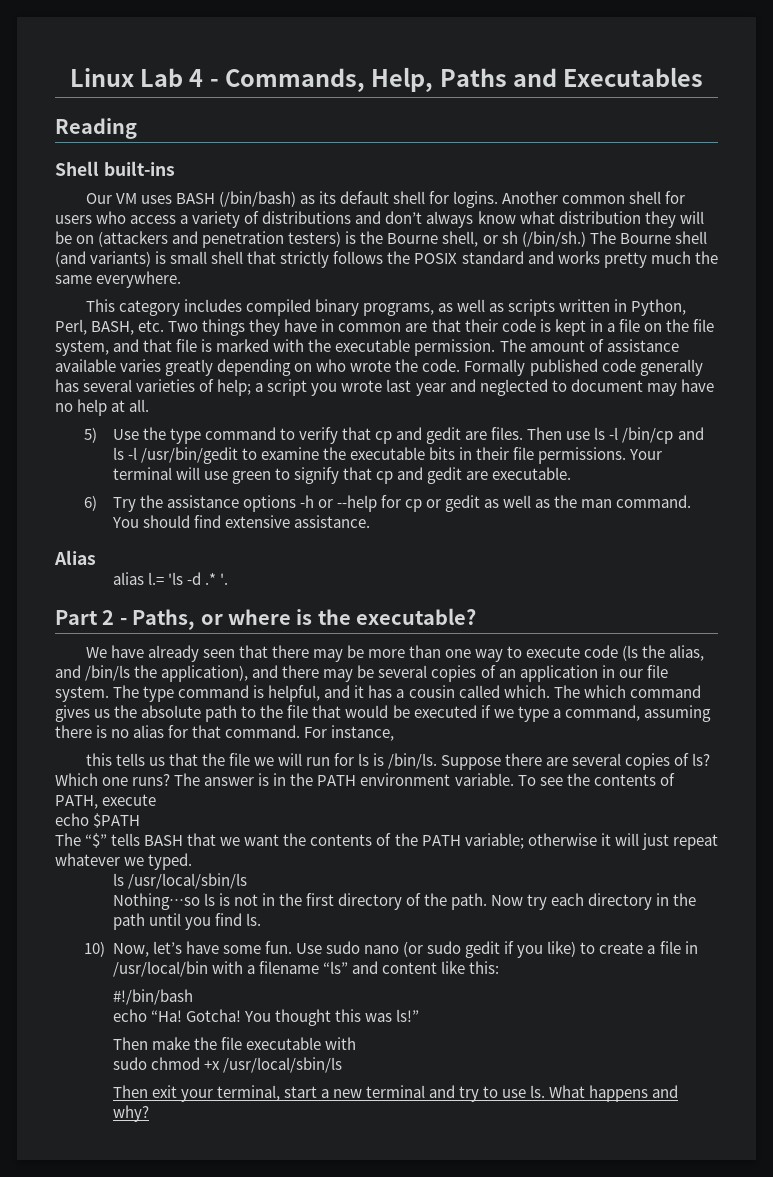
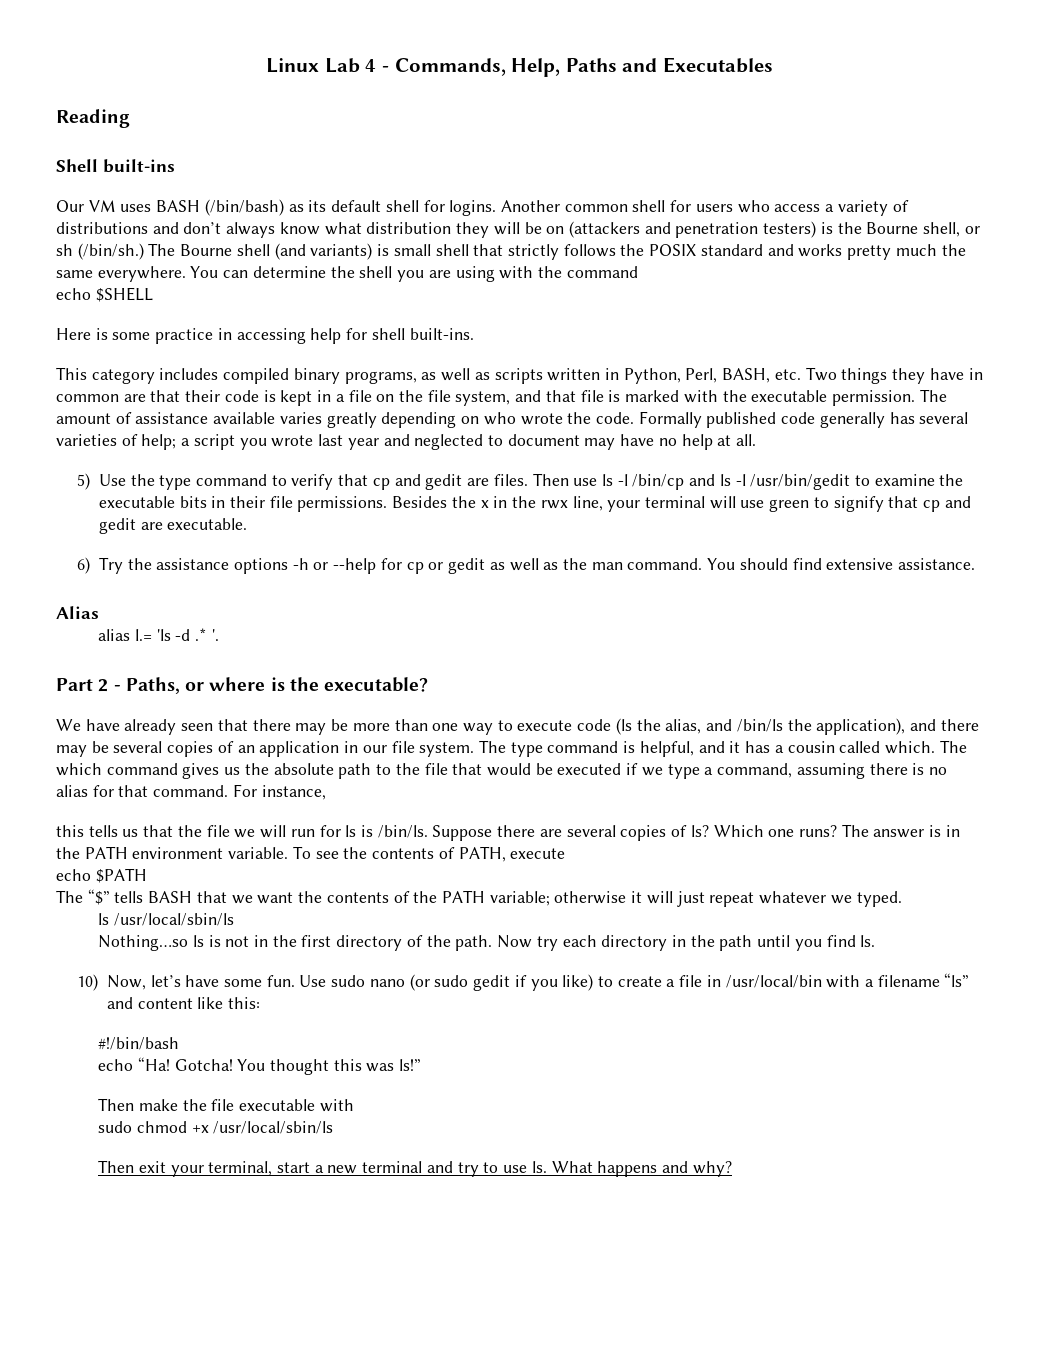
+ You can determine the shell you are using with the command
+ echo $SHELL
+ Here is some practice in accessing help for shell built-ins.
- Your terminal will use green to signify that cp and gedit are executable.
+ Besides the x in the rwx line, your terminal will use green to signify that cp and gedit are executable.

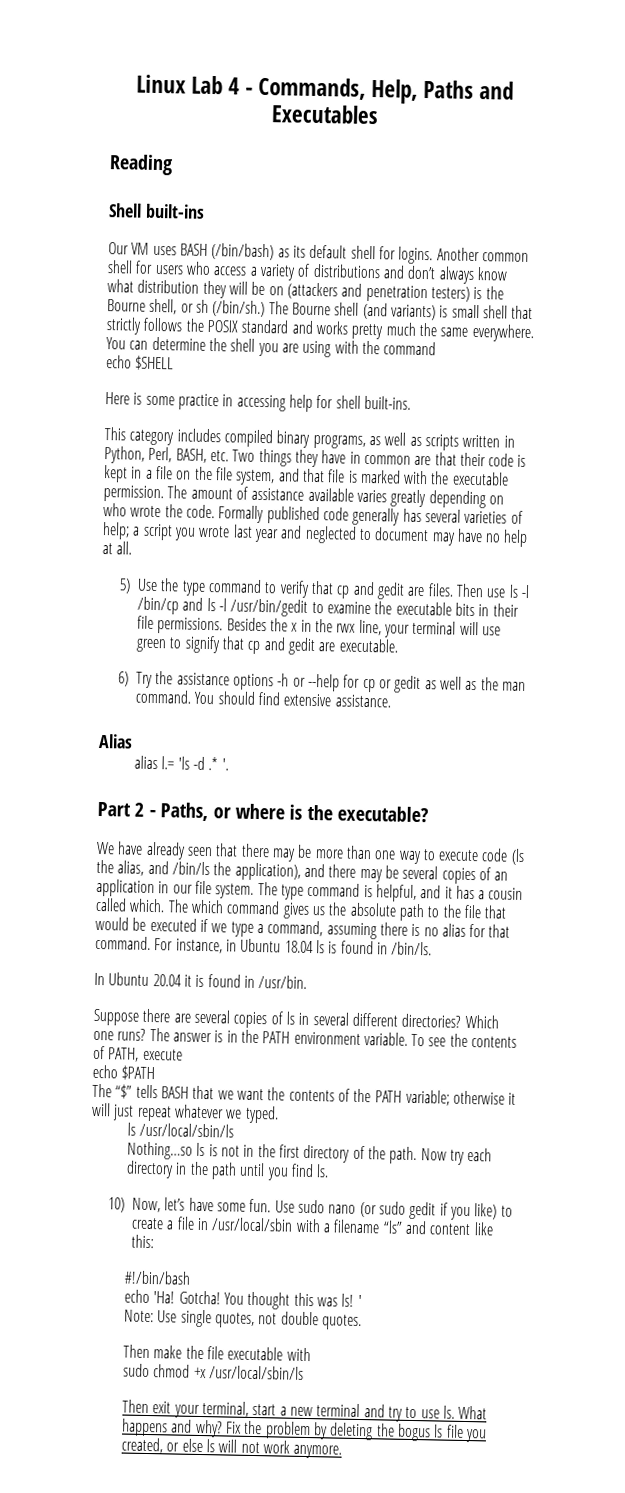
- For instance,
- this tells us that the file we will run for ls is /bin/ls. Suppose there are several copies of ls?
+ For instance, in Ubuntu 18.04 ls is found in /bin/ls.
+ In Ubuntu 20.04 it is found in /usr/bin.
+ Suppose there are several copies of ls in several different directories?
- Use sudo nano (or sudo gedit if you like) to create a file in /usr/local/bin with a filename “ls” and content like this:
+ Use sudo nano (or sudo gedit if you like) to create a file in /usr/local/sbin with a filename “ls” and content like this:
- echo “Ha!
+ echo 'Ha!
- You thought this was ls!”
+ You thought this was ls! '
+ Note: Use single quotes, not double quotes.
+ Fix the problem by deleting the bogus ls file you created, or else ls will not work anymore.

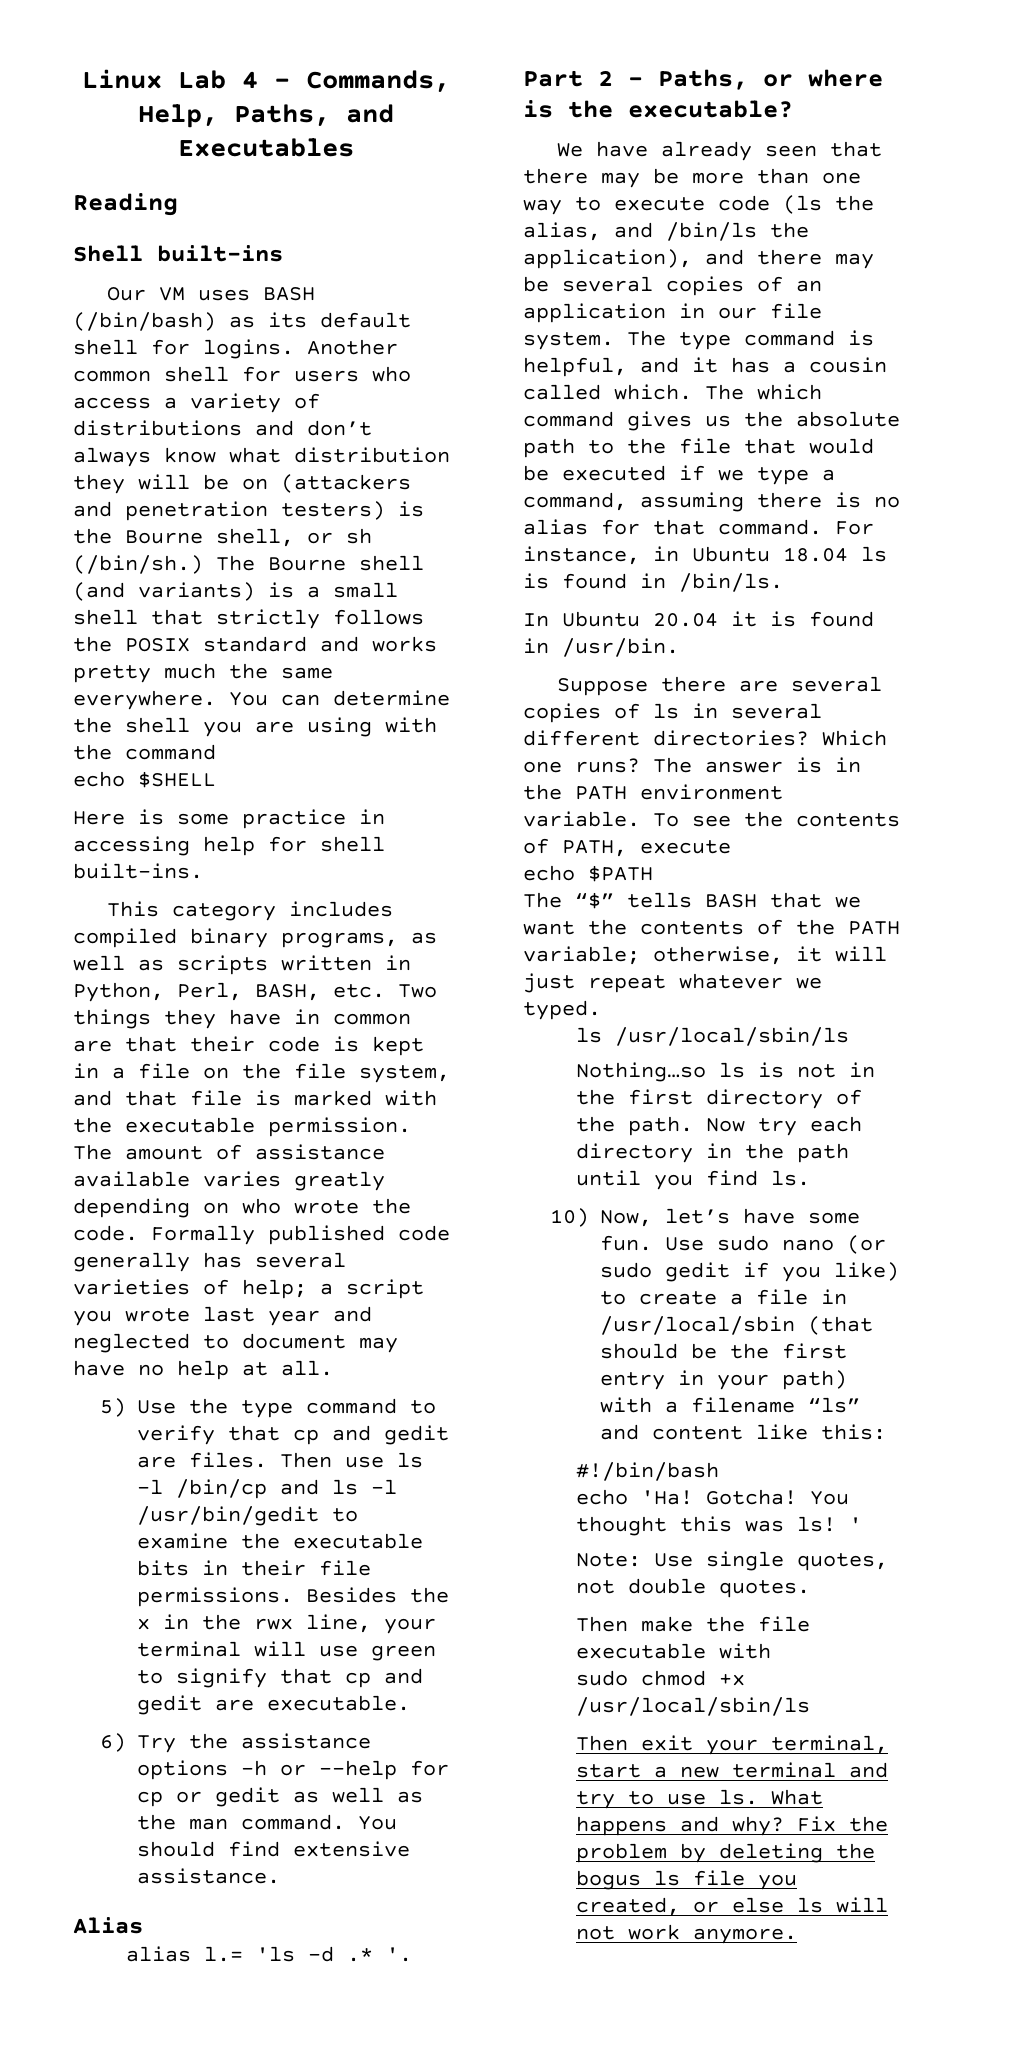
- Linux Lab 4 - Commands, Help, Paths and Executables
+ Linux Lab 4 - Commands, Help, Paths, and Executables
- The Bourne shell (and variants) is small shell that strictly follows the POSIX standard and works pretty much the same everywhere.
+ The Bourne shell (and variants) is a small shell that strictly follows the POSIX standard and works pretty much the same everywhere.
- The “$” tells BASH that we want the contents of the PATH variable; otherwise it will just repeat whatever we typed.
+ The “$” tells BASH that we want the contents of the PATH variable; otherwise, it will just repeat whatever we typed.
- Use sudo nano (or sudo gedit if you like) to create a file in /usr/local/sbin with a filename “ls” and content like this:
+ Use sudo nano (or sudo gedit if you like) to create a file in /usr/local/sbin (that should be the first entry in your path) with a filename “ls” and content like this:

